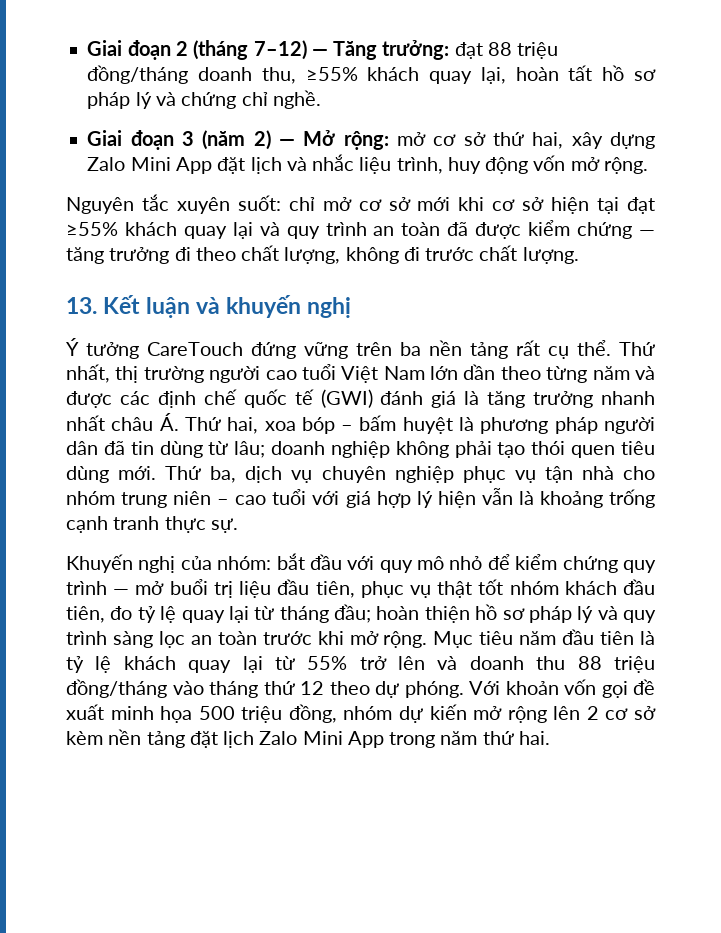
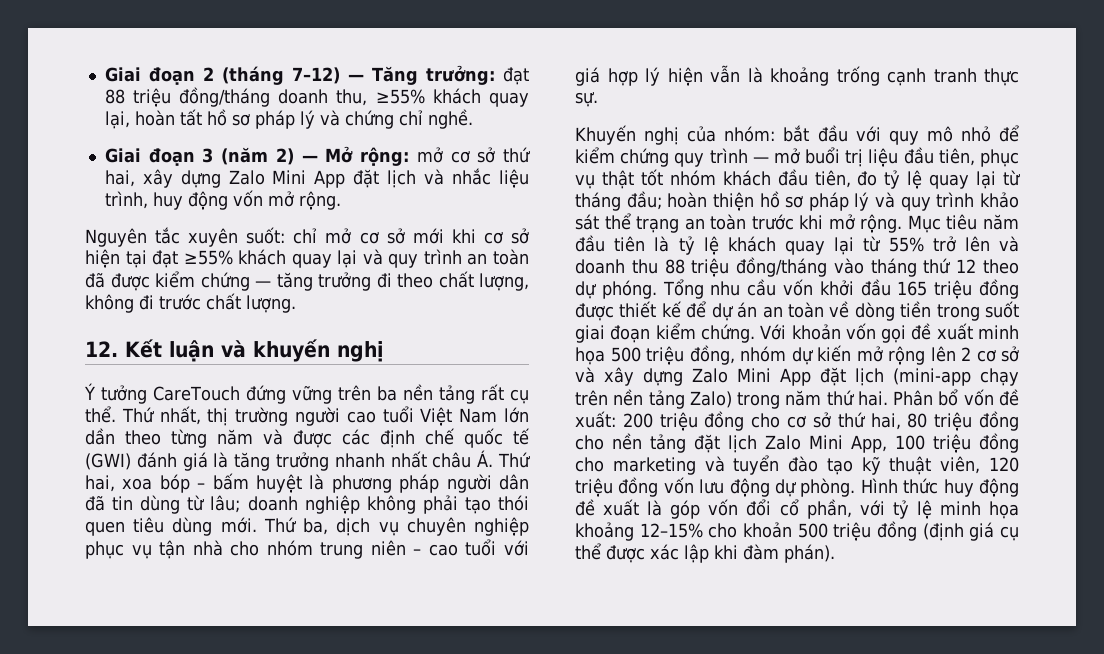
- 13. Kết luận và khuyến nghị
+ 12. Kết luận và khuyến nghị
- Khuyến nghị của nhóm: bắt đầu với quy mô nhỏ để kiểm chứng quy trình — mở buổi trị liệu đầu tiên, phục vụ thật tốt nhóm khách đầu tiên, đo tỷ lệ quay lại từ tháng đầu; hoàn thiện hồ sơ pháp lý và quy trình sàng lọc an toàn trước khi mở rộng.
+ Khuyến nghị của nhóm: bắt đầu với quy mô nhỏ để kiểm chứng quy trình — mở buổi trị liệu đầu tiên, phục vụ thật tốt nhóm khách đầu tiên, đo tỷ lệ quay lại từ tháng đầu; hoàn thiện hồ sơ pháp lý và quy trình khảo sát thể trạng an toàn trước khi mở rộng.
+ Tổng nhu cầu vốn khởi đầu 165 triệu đồng được thiết kế để dự án an toàn về dòng tiền trong suốt giai đoạn kiểm chứng.
- Với khoản vốn gọi đề xuất minh họa 500 triệu đồng, nhóm dự kiến mở rộng lên 2 cơ sở kèm nền tảng đặt lịch Zalo Mini App trong năm thứ hai.
+ Với khoản vốn gọi đề xuất minh họa 500 triệu đồng, nhóm dự kiến mở rộng lên 2 cơ sở và xây dựng Zalo Mini App đặt lịch (mini-app chạy trên nền tảng Zalo) trong năm thứ hai. Phân bổ vốn đề xuất: 200 triệu đồng cho cơ sở thứ hai, 80 triệu đồng cho nền tảng đặt lịch Zalo Mini App, 100 triệu đồng cho marketing và tuyển đào tạo kỹ thuật viên, 120 triệu đồng vốn lưu động dự phòng. Hình thức huy động đề xuất là góp vốn đổi cổ phần, với tỷ lệ minh họa khoảng 12–15% cho khoản 500 triệu đồng (định giá cụ thể được xác lập khi đàm phán).

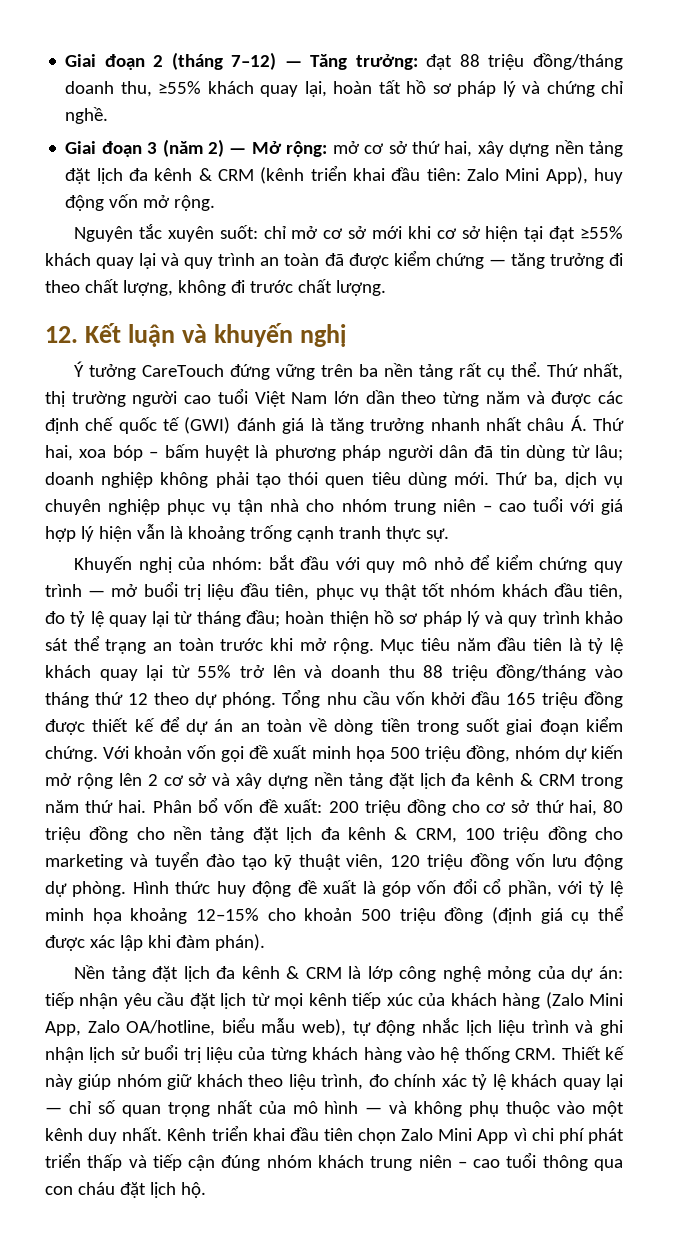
- Giai đoạn 3 (năm 2) — Mở rộng: mở cơ sở thứ hai, xây dựng Zalo Mini App đặt lịch và nhắc liệu trình, huy động vốn mở rộng.
+ Giai đoạn 3 (năm 2) — Mở rộng: mở cơ sở thứ hai, xây dựng nền tảng đặt lịch đa kênh & CRM (kênh triển khai đầu tiên: Zalo Mini App), huy động vốn mở rộng.
- Với khoản vốn gọi đề xuất minh họa 500 triệu đồng, nhóm dự kiến mở rộng lên 2 cơ sở và xây dựng Zalo Mini App đặt lịch (mini-app chạy trên nền tảng Zalo) trong năm thứ hai.
+ Với khoản vốn gọi đề xuất minh họa 500 triệu đồng, nhóm dự kiến mở rộng lên 2 cơ sở và xây dựng nền tảng đặt lịch đa kênh & CRM trong năm thứ hai.
- Phân bổ vốn đề xuất: 200 triệu đồng cho cơ sở thứ hai, 80 triệu đồng cho nền tảng đặt lịch Zalo Mini App, 100 triệu đồng cho marketing và tuyển đào tạo kỹ thuật viên, 120 triệu đồng vốn lưu động dự phòng.
+ Phân bổ vốn đề xuất: 200 triệu đồng cho cơ sở thứ hai, 80 triệu đồng cho nền tảng đặt lịch đa kênh & CRM, 100 triệu đồng cho marketing và tuyển đào tạo kỹ thuật viên, 120 triệu đồng vốn lưu động dự phòng.
+ Nền tảng đặt lịch đa kênh & CRM là lớp công nghệ mỏng của dự án: tiếp nhận yêu cầu đặt lịch từ mọi kênh tiếp xúc của khách hàng (Zalo Mini App, Zalo OA/hotline, biểu mẫu web), tự động nhắc lịch liệu trình và ghi nhận lịch sử buổi trị liệu của từng khách hàng vào hệ thống CRM. Thiết kế này giúp nhóm giữ khách theo liệu trình, đo chính xác tỷ lệ khách quay lại — chỉ số quan trọng nhất của mô hình — và không phụ thuộc vào một kênh duy nhất. Kênh triển khai đầu tiên chọn Zalo Mini App vì chi phí phát triển thấp và tiếp cận đúng nhóm khách trung niên – cao tuổi thông qua con cháu đặt lịch hộ.

